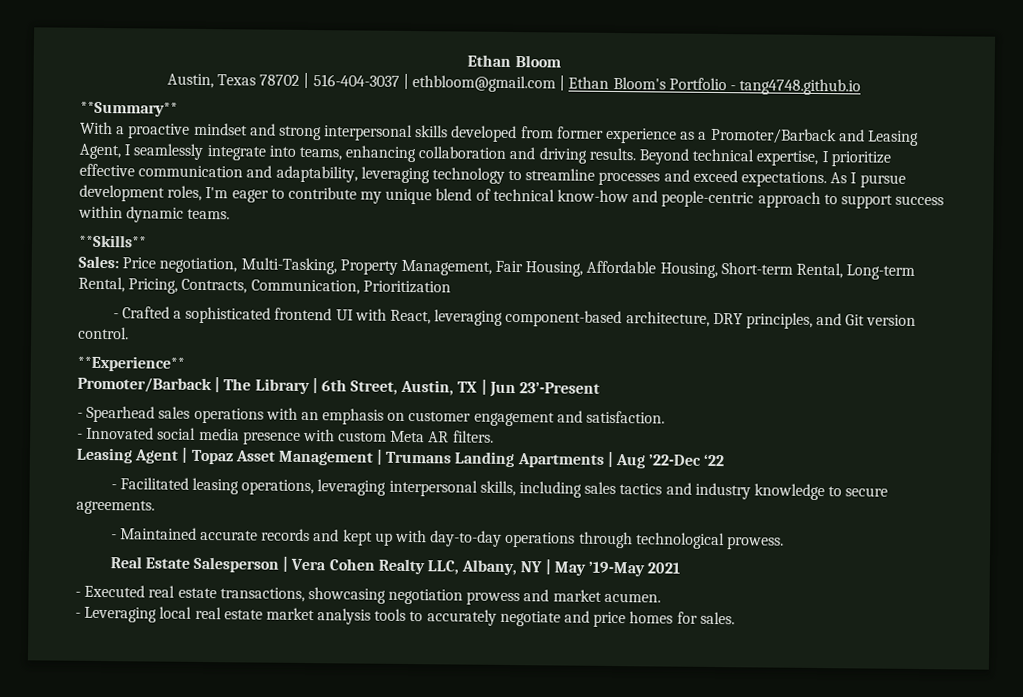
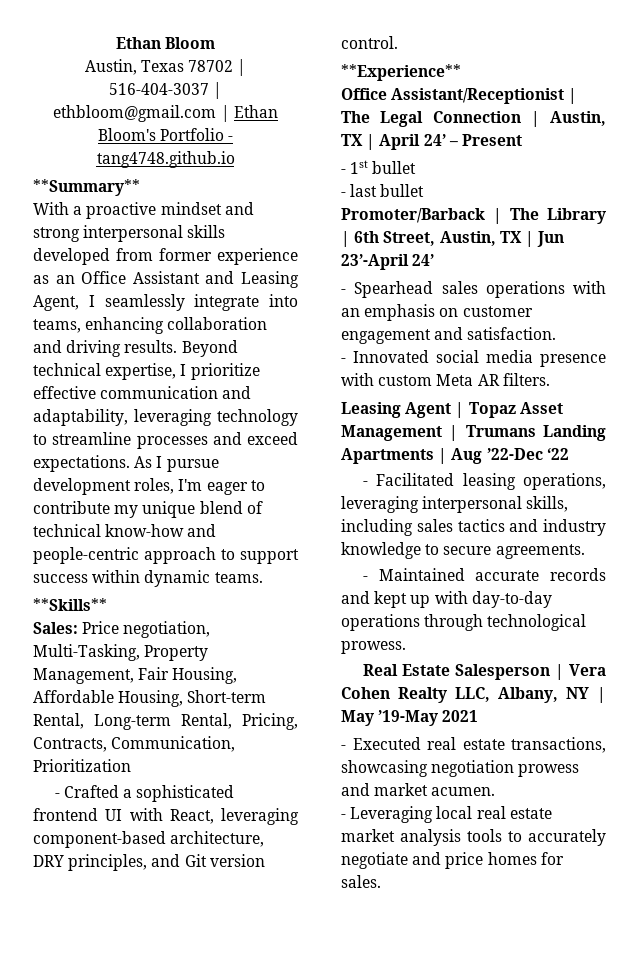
- With a proactive mindset and strong interpersonal skills developed from former experience as a Promoter/Barback and Leasing Agent, I seamlessly integrate into teams, enhancing collaboration and driving results.
+ With a proactive mindset and strong interpersonal skills developed from former experience as an Office Assistant and Leasing Agent, I seamlessly integrate into teams, enhancing collaboration and driving results.
+ Office Assistant/Receptionist | The Legal Connection | Austin, TX | April 24’ – Present
+ - 1st bullet
+ - last bullet
- Promoter/Barback | The Library | 6th Street, Austin, TX | Jun 23’-Present
+ Promoter/Barback | The Library | 6th Street, Austin, TX | Jun 23’-April 24’

